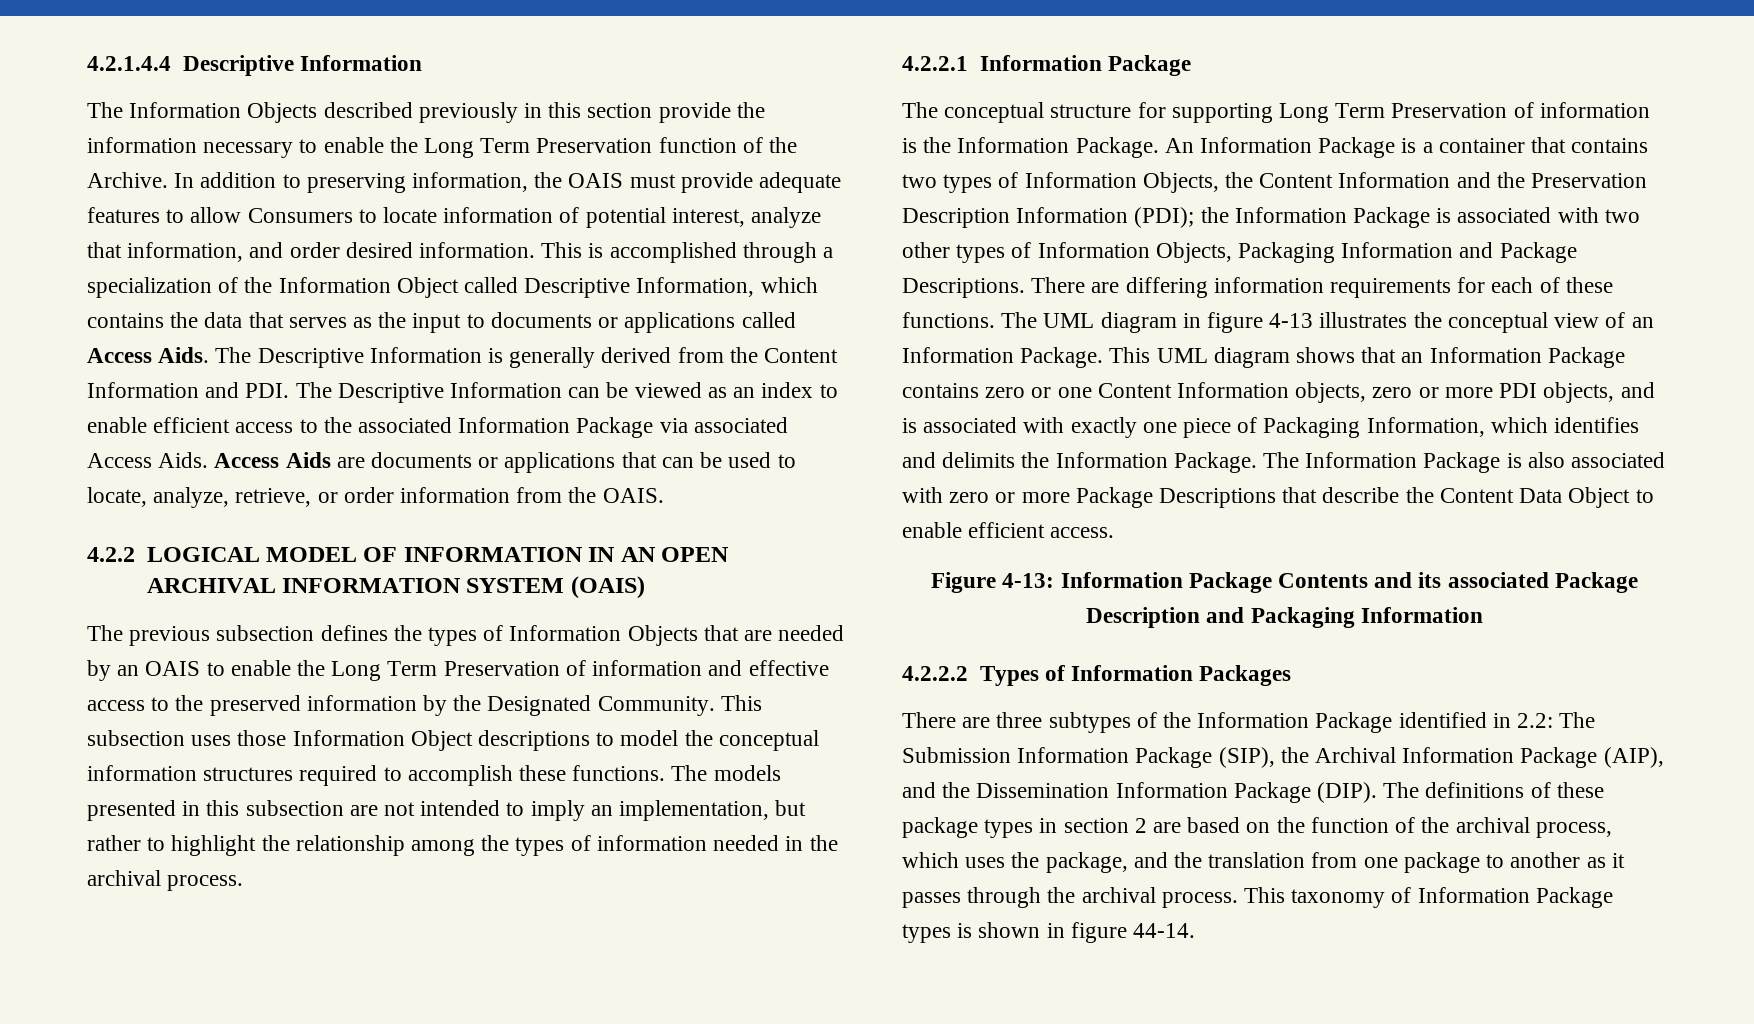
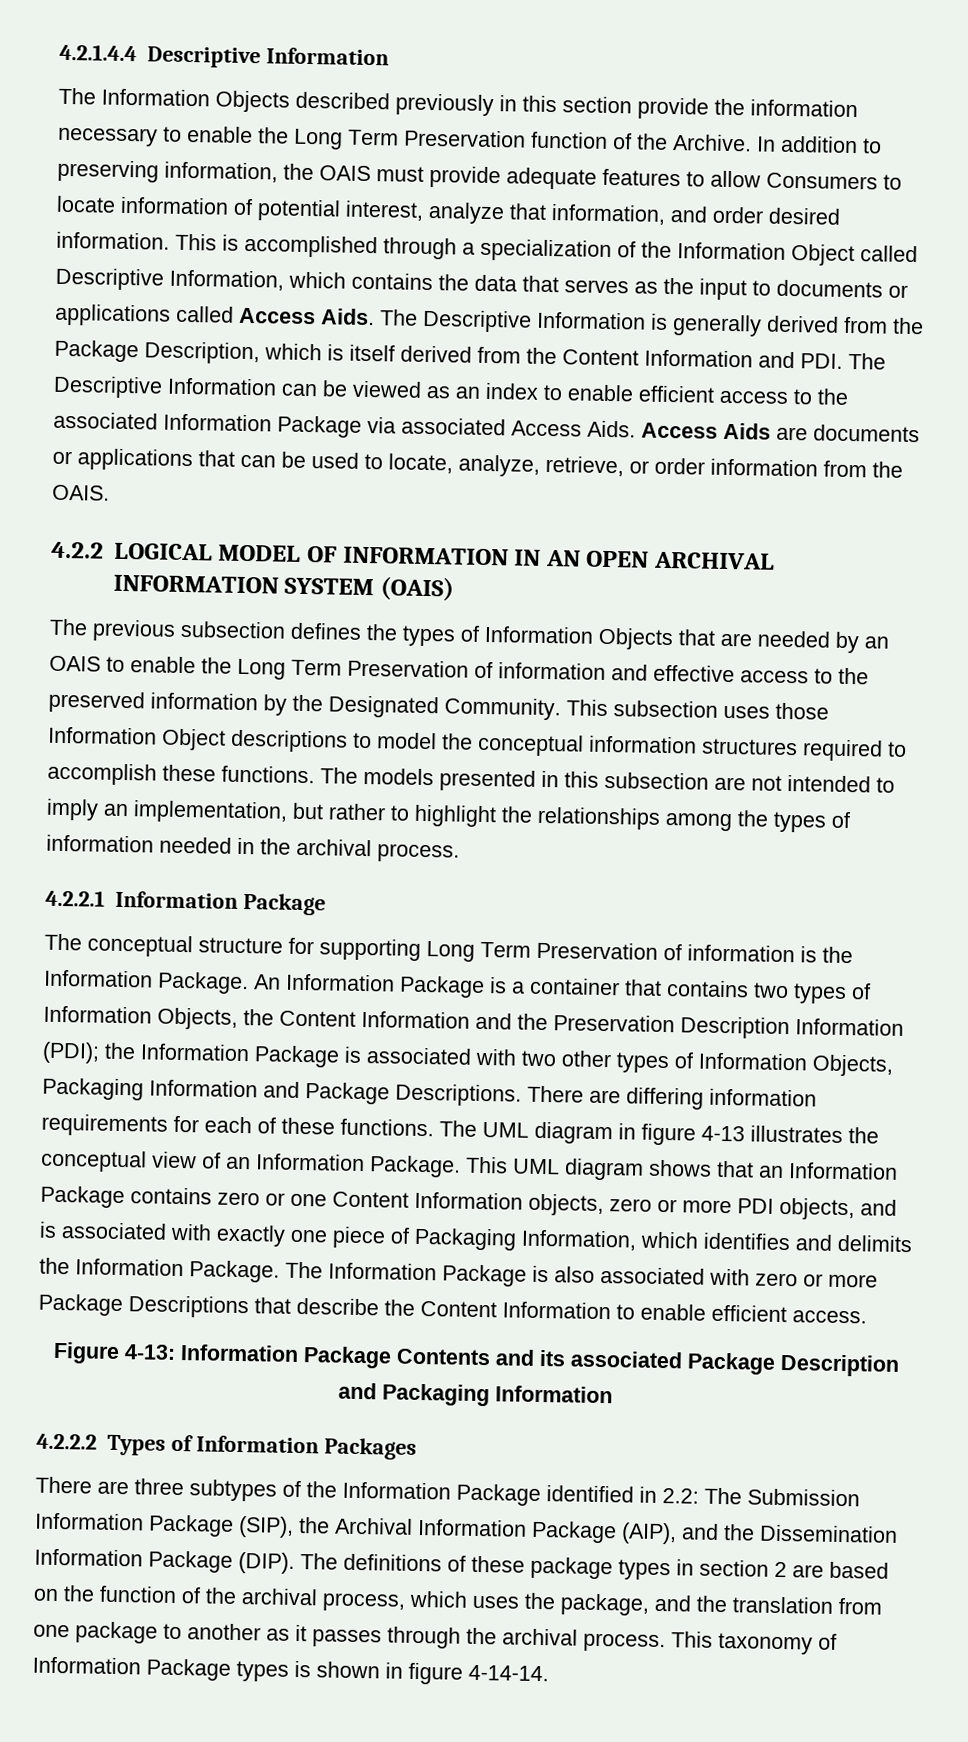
- The Descriptive Information is generally derived from the Content Information and PDI. The Descriptive Information can be viewed as an index to enable efficient access to the associated Information Package via associated Access Aids.
+ The Descriptive Information is generally derived from the Package Description, which is itself derived from the Content Information and PDI. The Descriptive Information can be viewed as an index to enable efficient access to the associated Information Package via associated Access Aids.
- The models presented in this subsection are not intended to imply an implementation, but rather to highlight the relationship among the types of information needed in the archival process.
+ The models presented in this subsection are not intended to imply an implementation, but rather to highlight the relationships among the types of information needed in the archival process.
- The Information Package is also associated with zero or more Package Descriptions that describe the Content Data Object to enable efficient access.
+ The Information Package is also associated with zero or more Package Descriptions that describe the Content Information to enable efficient access.
- This taxonomy of Information Package types is shown in figure 44-14.
+ This taxonomy of Information Package types is shown in figure 4-14-14.

